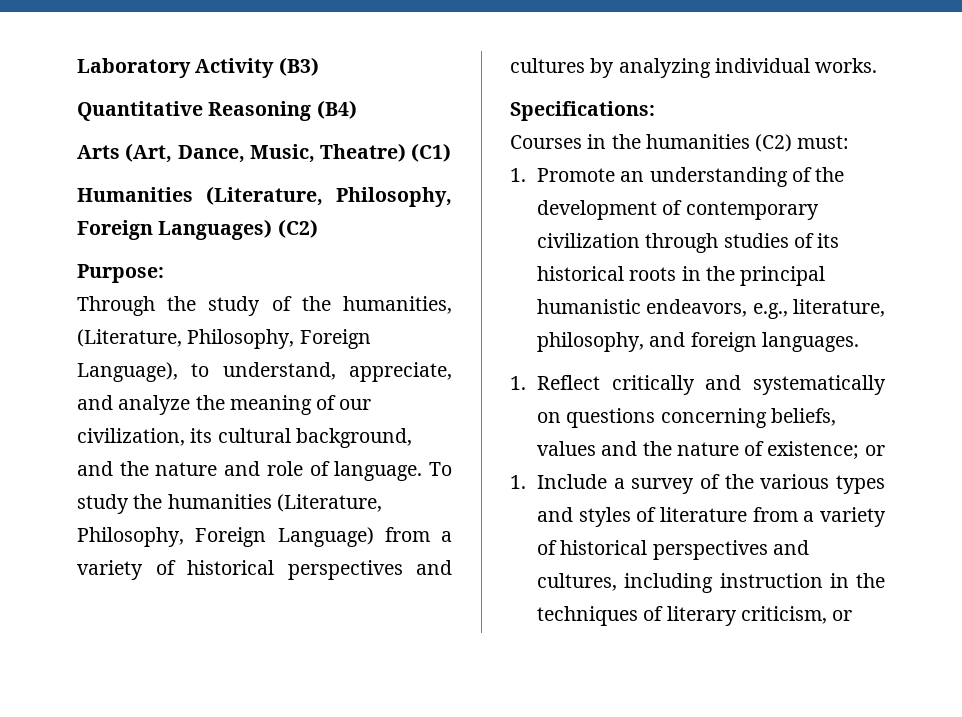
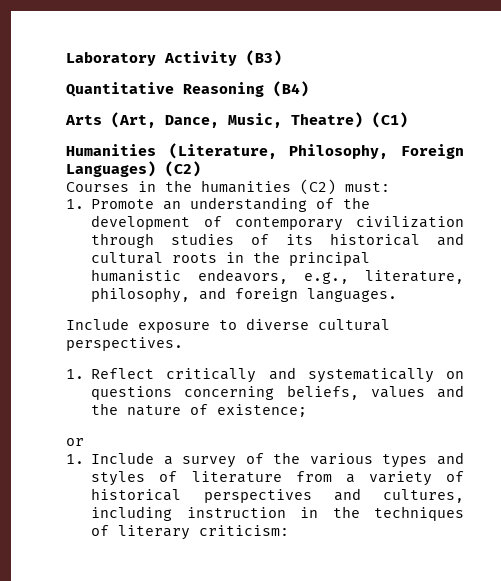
- Purpose:
- Through the study of the humanities, (Literature, Philosophy, Foreign Language), to understand, appreciate, and analyze the meaning of our civilization, its cultural background, and the nature and role of language. To study the humanities (Literature, Philosophy, Foreign Language) from a variety of historical perspectives and cultures by analyzing individual works.
- Specifications:
- 1. Promote an understanding of the development of contemporary civilization through studies of its historical roots in the principal humanistic endeavors, e.g., literature, philosophy, and foreign languages.
+ 1. Promote an understanding of the development of contemporary civilization through studies of its historical and cultural roots in the principal humanistic endeavors, e.g., literature, philosophy, and foreign languages.
+ Include exposure to diverse cultural perspectives.
- 1. Reflect critically and systematically on questions concerning beliefs, values and the nature of existence; or
+ 1. Reflect critically and systematically on questions concerning beliefs, values and the nature of existence;
+ or
- 1. Include a survey of the various types and styles of literature from a variety of historical perspectives and cultures, including instruction in the techniques of literary criticism, or
+ 1. Include a survey of the various types and styles of literature from a variety of historical perspectives and cultures, including instruction in the techniques of literary criticism:

